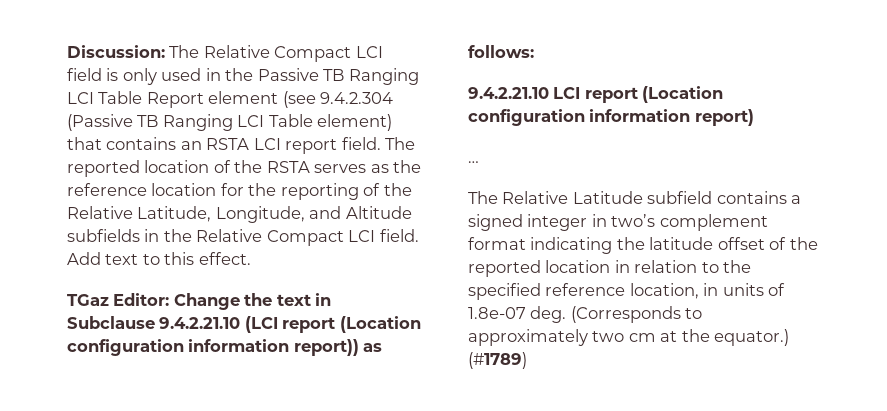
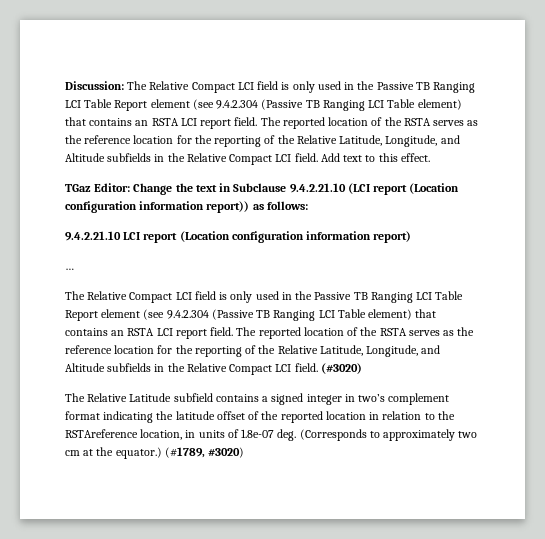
+ The Relative Compact LCI field is only used in the Passive TB Ranging LCI Table Report element (see 9.4.2.304 (Passive TB Ranging LCI Table element) that contains an RSTA LCI report field. The reported location of the RSTA serves as the reference location for the reporting of the Relative Latitude, Longitude, and Altitude subfields in the Relative Compact LCI field. (#3020)
- The Relative Latitude subfield contains a signed integer in two’s complement format indicating the latitude offset of the reported location in relation to the specified reference location, in units of 1.8e-07 deg.
+ The Relative Latitude subfield contains a signed integer in two’s complement format indicating the latitude offset of the reported location in relation to the RSTAreference location, in units of 1.8e-07 deg.
- (#1789)
+ (#1789, #3020)

